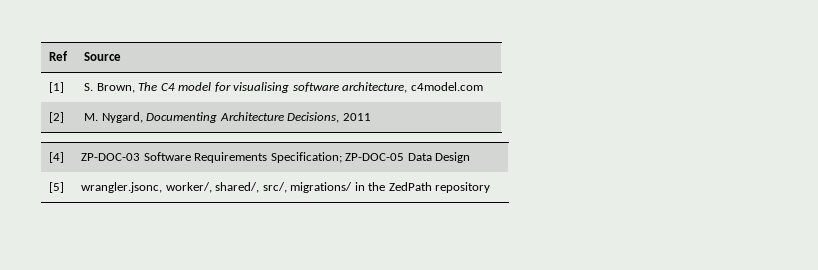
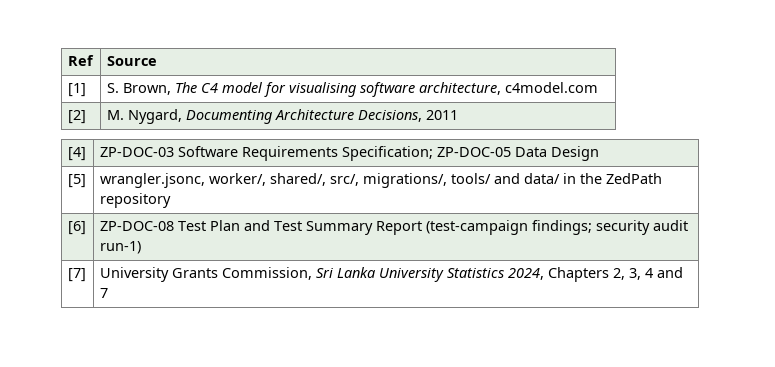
- [5] | wrangler.jsonc, worker/, shared/, src/, migrations/ in the ZedPath repository
+ [5] | wrangler.jsonc, worker/, shared/, src/, migrations/, tools/ and data/ in the ZedPath repository
+ [6] | ZP-DOC-08 Test Plan and Test Summary Report (test-campaign findings; security audit run-1)
+ [7] | University Grants Commission, Sri Lanka University Statistics 2024, Chapters 2, 3, 4 and 7

